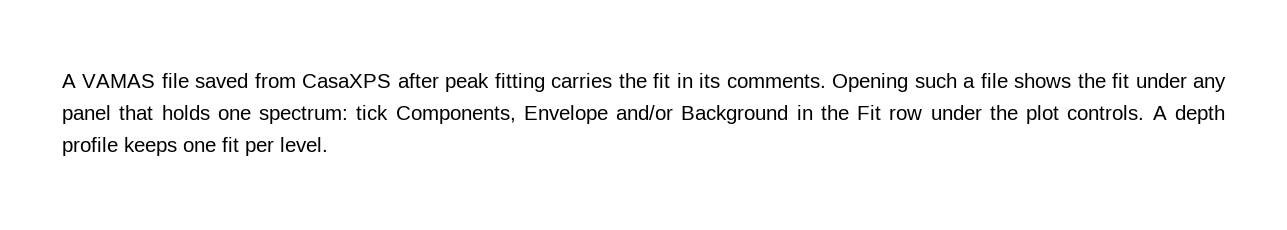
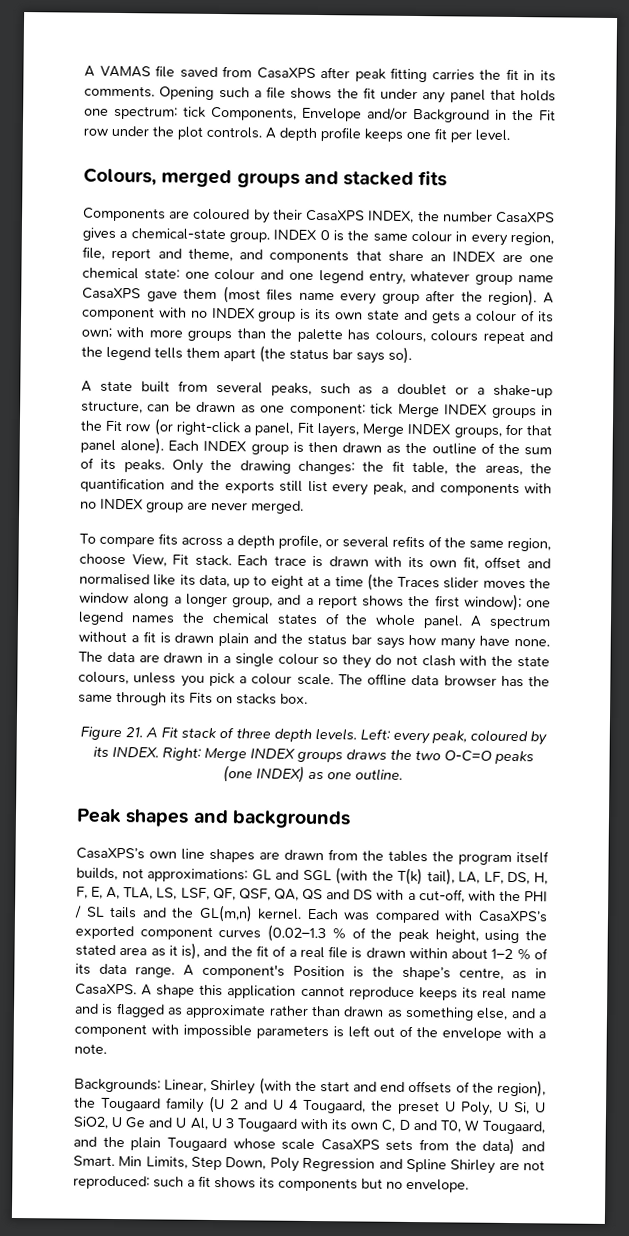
+ Colours, merged groups and stacked fits
+ Components are coloured by their CasaXPS INDEX, the number CasaXPS gives a chemical-state group. INDEX 0 is the same colour in every region, file, report and theme, and components that share an INDEX are one chemical state: one colour and one legend entry, whatever group name CasaXPS gave them (most files name every group after the region). A component with no INDEX group is its own state and gets a colour of its own; with more groups than the palette has colours, colours repeat and the legend tells them apart (the status bar says so).
+ A state built from several peaks, such as a doublet or a shake-up structure, can be drawn as one component: tick Merge INDEX groups in the Fit row (or right-click a panel, Fit layers, Merge INDEX groups, for that panel alone). Each INDEX group is then drawn as the outline of the sum of its peaks. Only the drawing changes: the fit table, the areas, the quantification and the exports still list every peak, and components with no INDEX group are never merged.
+ To compare fits across a depth profile, or several refits of the same region, choose View, Fit stack. Each trace is drawn with its own fit, offset and normalised like its data, up to eight at a time (the Traces slider moves the window along a longer group, and a report shows the first window); one legend names the chemical states of the whole panel. A spectrum without a fit is drawn plain and the status bar says how many have none. The data are drawn in a single colour so they do not clash with the state colours, unless you pick a colour scale. The offline data browser has the same through its Fits on stacks box.
+ Figure 21. A Fit stack of three depth levels. Left: every peak, coloured by its INDEX. Right: Merge INDEX groups draws the two O-C=O peaks (one INDEX) as one outline.
+ Peak shapes and backgrounds
+ CasaXPS’s own line shapes are drawn from the tables the program itself builds, not approximations: GL and SGL (with the T(k) tail), LA, LF, DS, H, F, E, A, TLA, LS, LSF, QF, QSF, QA, QS and DS with a cut-off, with the PHI / SL tails and the GL(m,n) kernel. Each was compared with CasaXPS’s exported component curves (0.02–1.3 % of the peak height, using the stated area as it is), and the fit of a real file is drawn within about 1–2 % of its data range. A component's Position is the shape’s centre, as in CasaXPS. A shape this application cannot reproduce keeps its real name and is flagged as approximate rather than drawn as something else, and a component with impossible parameters is left out of the envelope with a note.
+ Backgrounds: Linear, Shirley (with the start and end offsets of the region), the Tougaard family (U 2 and U 4 Tougaard, the preset U Poly, U Si, U SiO2, U Ge and U Al, U 3 Tougaard with its own C, D and T0, W Tougaard, and the plain Tougaard whose scale CasaXPS sets from the data) and Smart. Min Limits, Step Down, Poly Regression and Spline Shirley are not reproduced: such a fit shows its components but no envelope.

